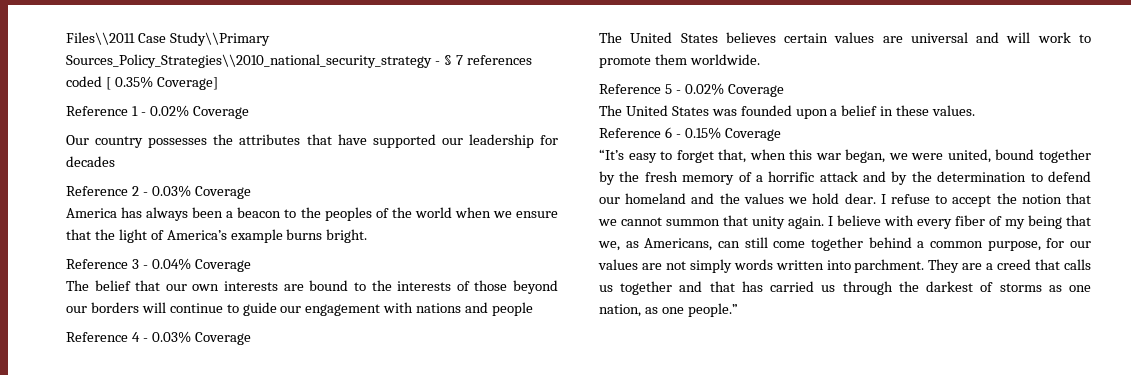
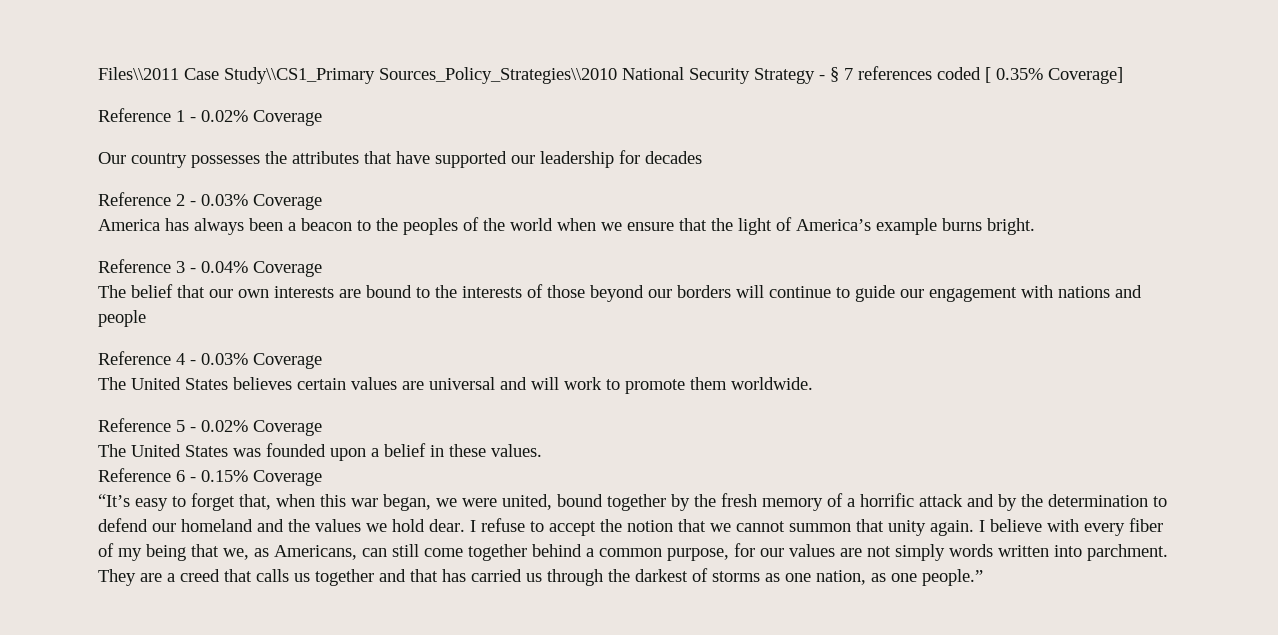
- Files\\2011 Case Study\\Primary Sources_Policy_Strategies\\2010_national_security_strategy - § 7 references coded [ 0.35% Coverage]
+ Files\\2011 Case Study\\CS1_Primary Sources_Policy_Strategies\\2010 National Security Strategy - § 7 references coded [ 0.35% Coverage]

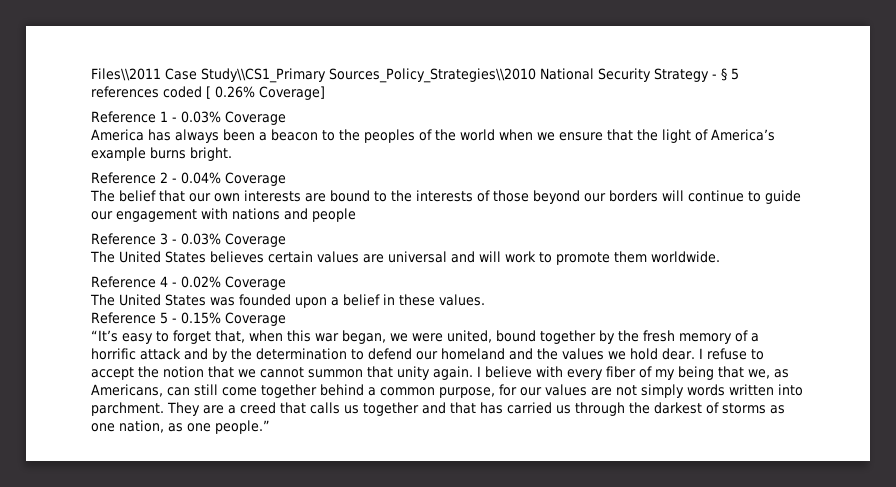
- Files\\2011 Case Study\\CS1_Primary Sources_Policy_Strategies\\2010 National Security Strategy - § 7 references coded [ 0.35% Coverage]
+ Files\\2011 Case Study\\CS1_Primary Sources_Policy_Strategies\\2010 National Security Strategy - § 5 references coded [ 0.26% Coverage]
- Reference 1 - 0.02% Coverage
- Our country possesses the attributes that have supported our leadership for decades
- Reference 2 - 0.03% Coverage
+ Reference 1 - 0.03% Coverage
- Reference 3 - 0.04% Coverage
+ Reference 2 - 0.04% Coverage
- Reference 4 - 0.03% Coverage
+ Reference 3 - 0.03% Coverage
- Reference 5 - 0.02% Coverage
+ Reference 4 - 0.02% Coverage
- Reference 6 - 0.15% Coverage
+ Reference 5 - 0.15% Coverage

